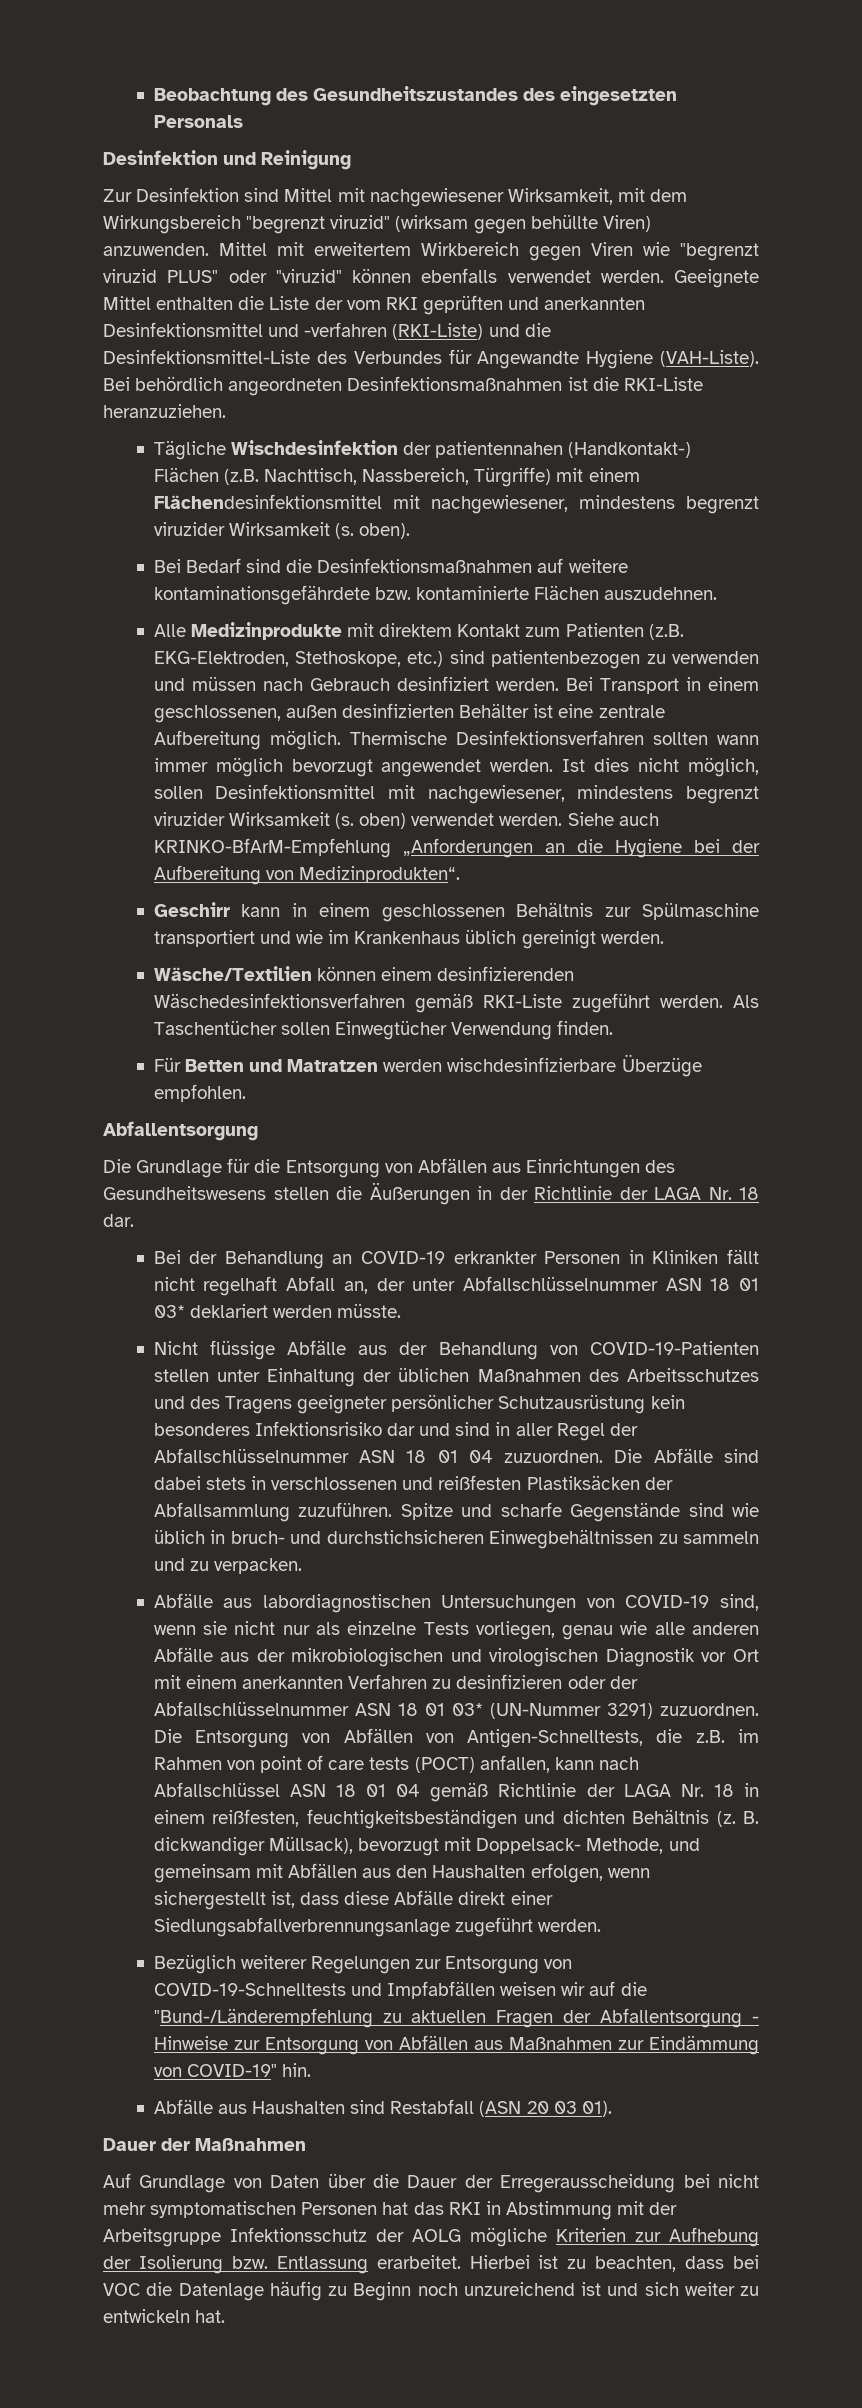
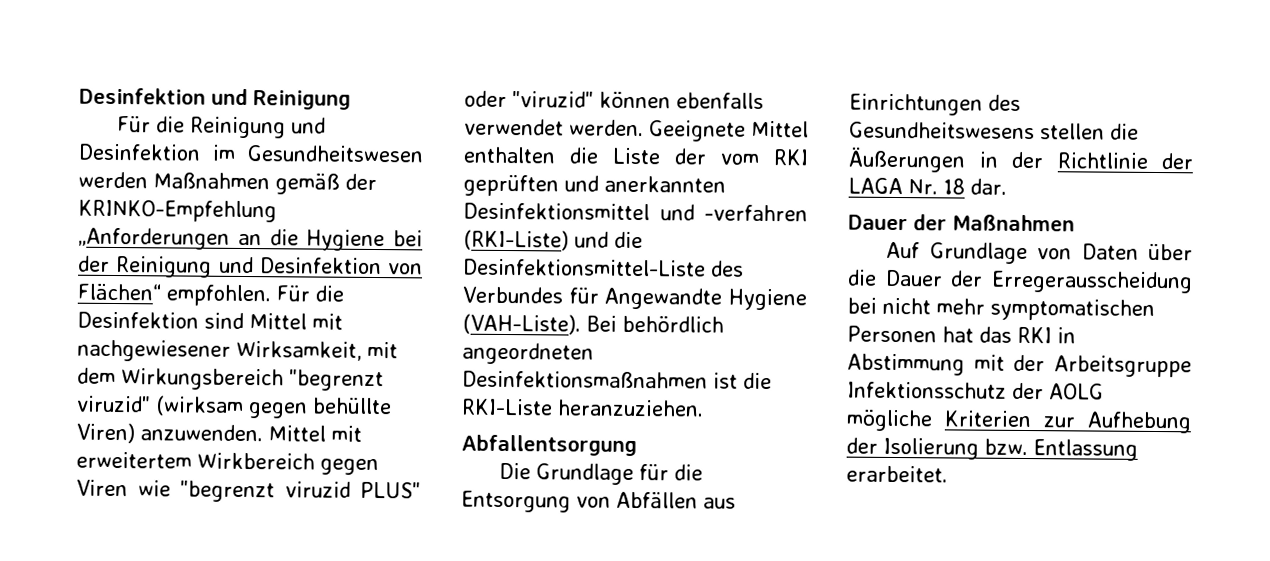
- Beobachtung des Gesundheitszustandes des eingesetzten Personals
  Desinfektion und Reinigung
- Zur Desinfektion sind Mittel mit nachgewiesener Wirksamkeit, mit dem Wirkungsbereich "begrenzt viruzid" (wirksam gegen behüllte Viren) anzuwenden.
+ Für die Reinigung und Desinfektion im Gesundheitswesen werden Maßnahmen gemäß der KRINKO-Empfehlung „Anforderungen an die Hygiene bei der Reinigung und Desinfektion von Flächen“ empfohlen. Für die Desinfektion sind Mittel mit nachgewiesener Wirksamkeit, mit dem Wirkungsbereich "begrenzt viruzid" (wirksam gegen behüllte Viren) anzuwenden.
- Tägliche Wischdesinfektion der patientennahen (Handkontakt-) Flächen (z.B. Nachttisch, Nassbereich, Türgriffe) mit einem Flächendesinfektionsmittel mit nachgewiesener, mindestens begrenzt viruzider Wirksamkeit (s. oben).
- Bei Bedarf sind die Desinfektionsmaßnahmen auf weitere kontaminationsgefährdete bzw. kontaminierte Flächen auszudehnen.
- Alle Medizinprodukte mit direktem Kontakt zum Patienten (z.B. EKG-Elektroden, Stethoskope, etc.) sind patientenbezogen zu verwenden und müssen nach Gebrauch desinfiziert werden. Bei Transport in einem geschlossenen, außen desinfizierten Behälter ist eine zentrale Aufbereitung möglich. Thermische Desinfektionsverfahren sollten wann immer möglich bevorzugt angewendet werden. Ist dies nicht möglich, sollen Desinfektionsmittel mit nachgewiesener, mindestens begrenzt viruzider Wirksamkeit (s. oben) verwendet werden. Siehe auch KRINKO-BfArM-Empfehlung „Anforderungen an die Hygiene bei der Aufbereitung von Medizinprodukten“.
- Geschirr kann in einem geschlossenen Behältnis zur Spülmaschine transportiert und wie im Krankenhaus üblich gereinigt werden.
- Wäsche/Textilien können einem desinfizierenden Wäschedesinfektionsverfahren gemäß RKI-Liste zugeführt werden. Als Taschentücher sollen Einwegtücher Verwendung finden.
- Für Betten und Matratzen werden wischdesinfizierbare Überzüge empfohlen.
- Bei der Behandlung an COVID-19 erkrankter Personen in Kliniken fällt nicht regelhaft Abfall an, der unter Abfallschlüsselnummer ASN 18 01 03* deklariert werden müsste.
- Nicht flüssige Abfälle aus der Behandlung von COVID-19-Patienten stellen unter Einhaltung der üblichen Maßnahmen des Arbeitsschutzes und des Tragens geeigneter persönlicher Schutzausrüstung kein besonderes Infektionsrisiko dar und sind in aller Regel der Abfallschlüsselnummer ASN 18 01 04 zuzuordnen. Die Abfälle sind dabei stets in verschlossenen und reißfesten Plastiksäcken der Abfallsammlung zuzuführen. Spitze und scharfe Gegenstände sind wie üblich in bruch- und durchstichsicheren Einwegbehältnissen zu sammeln und zu verpacken.
- Abfälle aus labordiagnostischen Untersuchungen von COVID-19 sind, wenn sie nicht nur als einzelne Tests vorliegen, genau wie alle anderen Abfälle aus der mikrobiologischen und virologischen Diagnostik vor Ort mit einem anerkannten Verfahren zu desinfizieren oder der Abfallschlüsselnummer ASN 18 01 03* (UN-Nummer 3291) zuzuordnen. Die Entsorgung von Abfällen von Antigen-Schnelltests, die z.B. im Rahmen von point of care tests (POCT) anfallen, kann nach Abfallschlüssel ASN 18 01 04 gemäß Richtlinie der LAGA Nr. 18 in einem reißfesten, feuchtigkeitsbeständigen und dichten Behältnis (z. B. dickwandiger Müllsack), bevorzugt mit Doppelsack- Methode, und gemeinsam mit Abfällen aus den Haushalten erfolgen, wenn sichergestellt ist, dass diese Abfälle direkt einer Siedlungsabfallverbrennungsanlage zugeführt werden.
- Bezüglich weiterer Regelungen zur Entsorgung von COVID-19-Schnelltests und Impfabfällen weisen wir auf die "Bund-/Länderempfehlung zu aktuellen Fragen der Abfallentsorgung - Hinweise zur Entsorgung von Abfällen aus Maßnahmen zur Eindämmung von COVID-19" hin.
- Abfälle aus Haushalten sind Restabfall (ASN 20 03 01).
- Hierbei ist zu beachten, dass bei VOC die Datenlage häufig zu Beginn noch unzureichend ist und sich weiter zu entwickeln hat.

